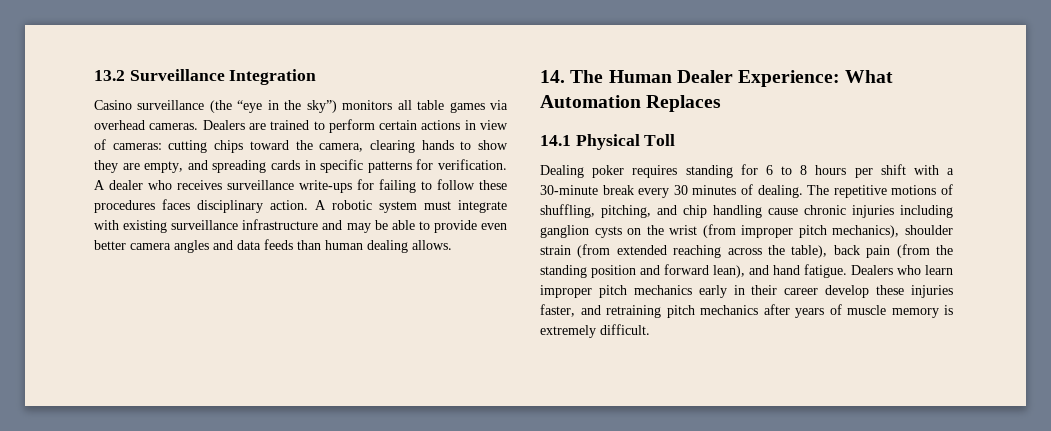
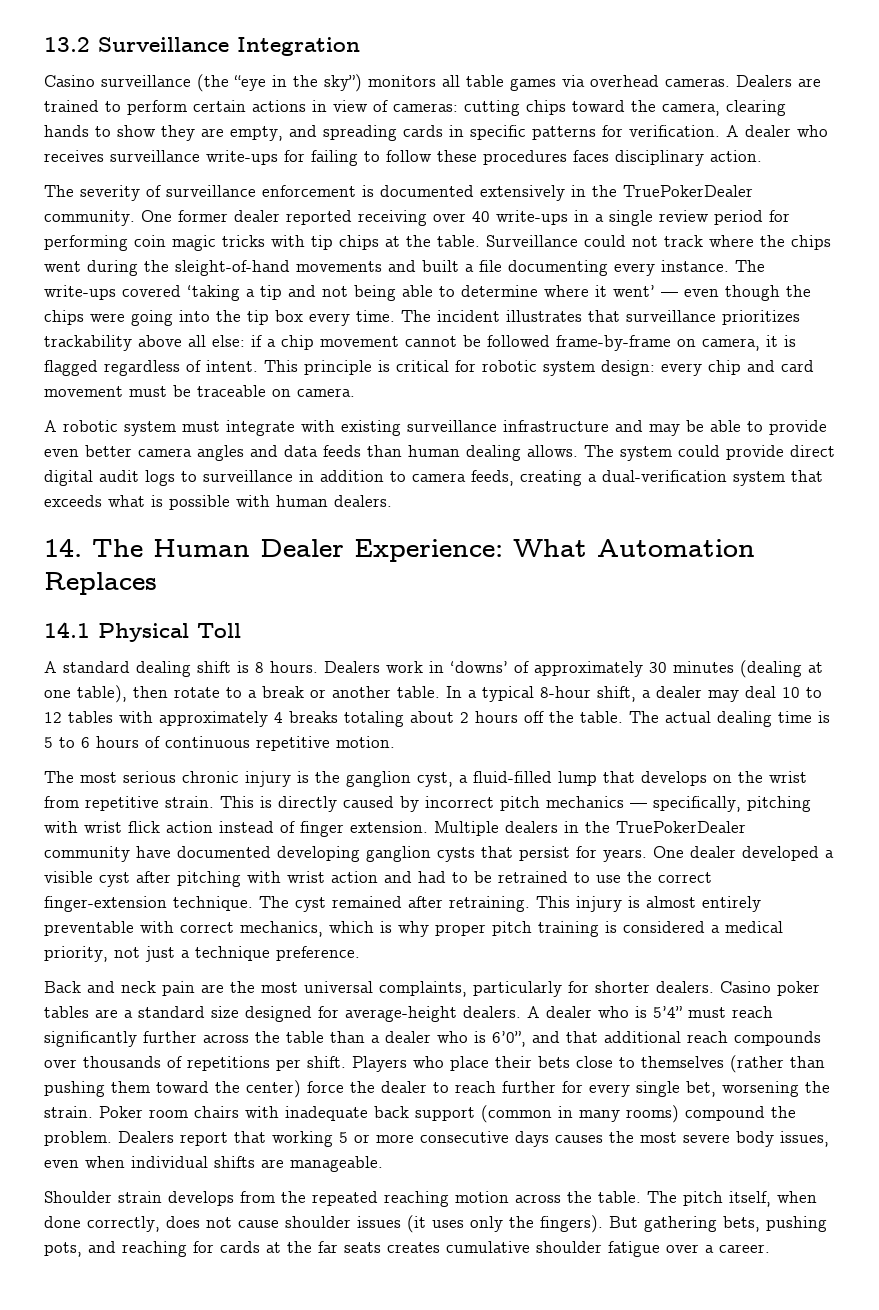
- A dealer who receives surveillance write-ups for failing to follow these procedures faces disciplinary action. A robotic system must integrate with existing surveillance infrastructure and may be able to provide even better camera angles and data feeds than human dealing allows.
+ A dealer who receives surveillance write-ups for failing to follow these procedures faces disciplinary action.
+ The severity of surveillance enforcement is documented extensively in the TruePokerDealer community. One former dealer reported receiving over 40 write-ups in a single review period for performing coin magic tricks with tip chips at the table. Surveillance could not track where the chips went during the sleight-of-hand movements and built a file documenting every instance. The write-ups covered ‘taking a tip and not being able to determine where it went’ — even though the chips were going into the tip box every time. The incident illustrates that surveillance prioritizes trackability above all else: if a chip movement cannot be followed frame-by-frame on camera, it is flagged regardless of intent. This principle is critical for robotic system design: every chip and card movement must be traceable on camera.
+ A robotic system must integrate with existing surveillance infrastructure and may be able to provide even better camera angles and data feeds than human dealing allows. The system could provide direct digital audit logs to surveillance in addition to camera feeds, creating a dual-verification system that exceeds what is possible with human dealers.
- Dealing poker requires standing for 6 to 8 hours per shift with a 30-minute break every 30 minutes of dealing. The repetitive motions of shuffling, pitching, and chip handling cause chronic injuries including ganglion cysts on the wrist (from improper pitch mechanics), shoulder strain (from extended reaching across the table), back pain (from the standing position and forward lean), and hand fatigue. Dealers who learn improper pitch mechanics early in their career develop these injuries faster, and retraining pitch mechanics after years of muscle memory is extremely difficult.
+ A standard dealing shift is 8 hours. Dealers work in ‘downs’ of approximately 30 minutes (dealing at one table), then rotate to a break or another table. In a typical 8-hour shift, a dealer may deal 10 to 12 tables with approximately 4 breaks totaling about 2 hours off the table. The actual dealing time is 5 to 6 hours of continuous repetitive motion.
+ The most serious chronic injury is the ganglion cyst, a fluid-filled lump that develops on the wrist from repetitive strain. This is directly caused by incorrect pitch mechanics — specifically, pitching with wrist flick action instead of finger extension. Multiple dealers in the TruePokerDealer community have documented developing ganglion cysts that persist for years. One dealer developed a visible cyst after pitching with wrist action and had to be retrained to use the correct finger-extension technique. The cyst remained after retraining. This injury is almost entirely preventable with correct mechanics, which is why proper pitch training is considered a medical priority, not just a technique preference.
+ Back and neck pain are the most universal complaints, particularly for shorter dealers. Casino poker tables are a standard size designed for average-height dealers. A dealer who is 5’4” must reach significantly further across the table than a dealer who is 6’0”, and that additional reach compounds over thousands of repetitions per shift. Players who place their bets close to themselves (rather than pushing them toward the center) force the dealer to reach further for every single bet, worsening the strain. Poker room chairs with inadequate back support (common in many rooms) compound the problem. Dealers report that working 5 or more consecutive days causes the most severe body issues, even when individual shifts are manageable.
+ Shoulder strain develops from the repeated reaching motion across the table. The pitch itself, when done correctly, does not cause shoulder issues (it uses only the fingers). But gathering bets, pushing pots, and reaching for cards at the far seats creates cumulative shoulder fatigue over a career.

